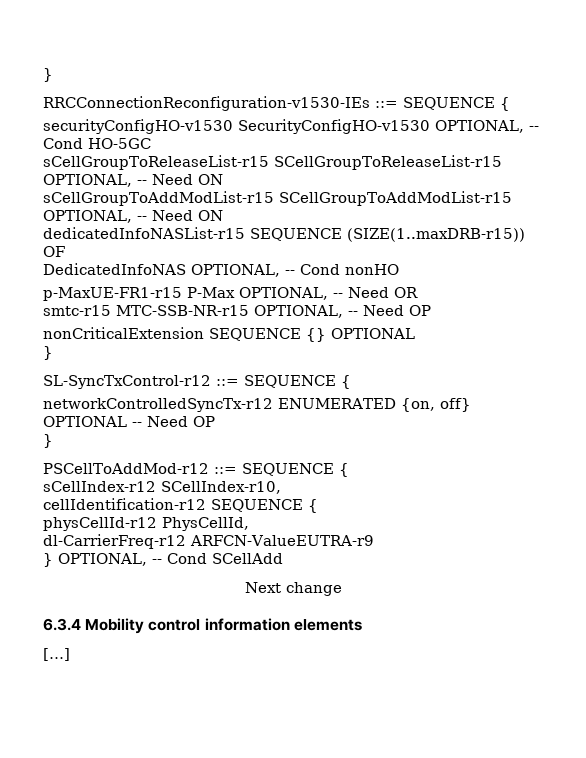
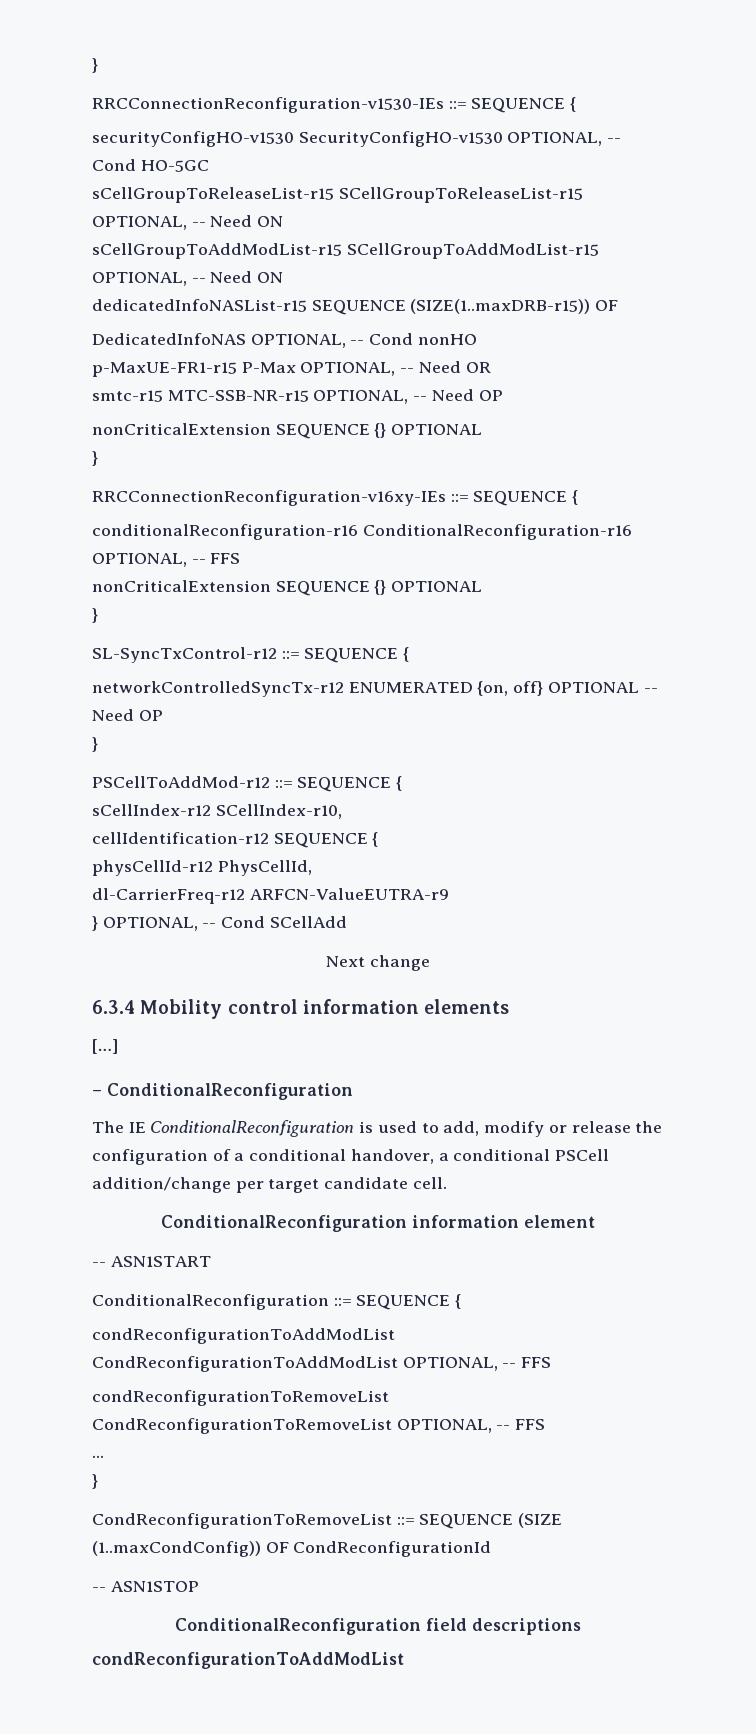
+ RRCConnectionReconfiguration-v16xy-IEs ::= SEQUENCE {
+ conditionalReconfiguration-r16 ConditionalReconfiguration-r16 OPTIONAL, -- FFS
+ nonCriticalExtension SEQUENCE {} OPTIONAL
+ }
+ – ConditionalReconfiguration
+ The IE ConditionalReconfiguration is used to add, modify or release the configuration of a conditional handover, a conditional PSCell addition/change per target candidate cell.
+ ConditionalReconfiguration information element
+ -- ASN1START
+ ConditionalReconfiguration ::= SEQUENCE {
+ condReconfigurationToAddModList CondReconfigurationToAddModList OPTIONAL, -- FFS
+ condReconfigurationToRemoveList CondReconfigurationToRemoveList OPTIONAL, -- FFS
+ ...
+ }
+ CondReconfigurationToRemoveList ::= SEQUENCE (SIZE (1..maxCondConfig)) OF CondReconfigurationId
+ -- ASN1STOP
+ ConditionalReconfiguration field descriptions
+ condReconfigurationToAddModList

